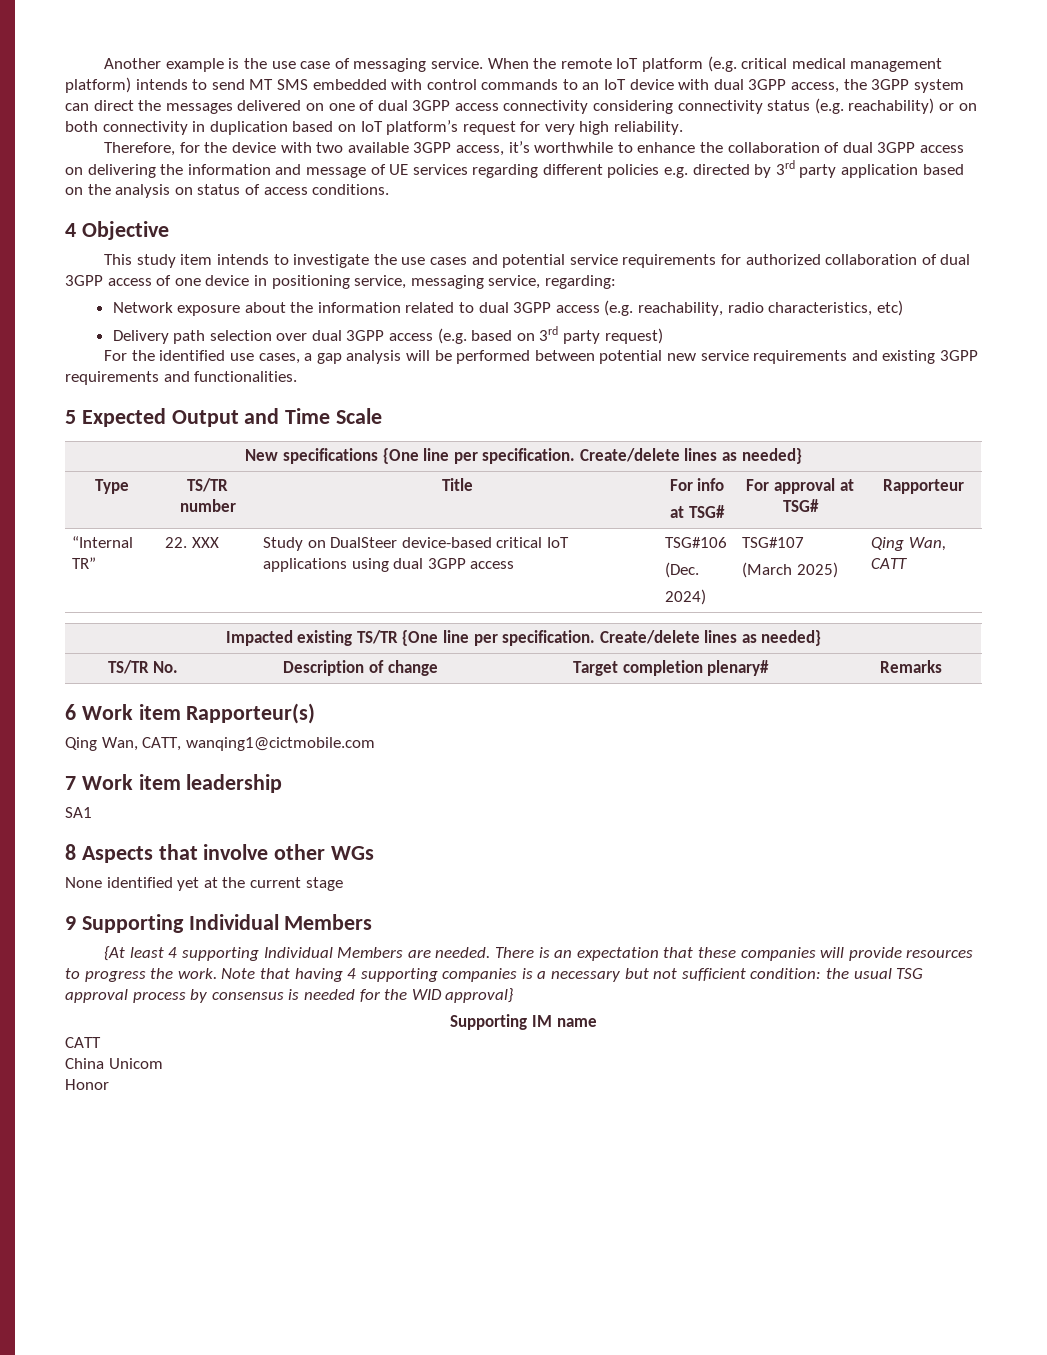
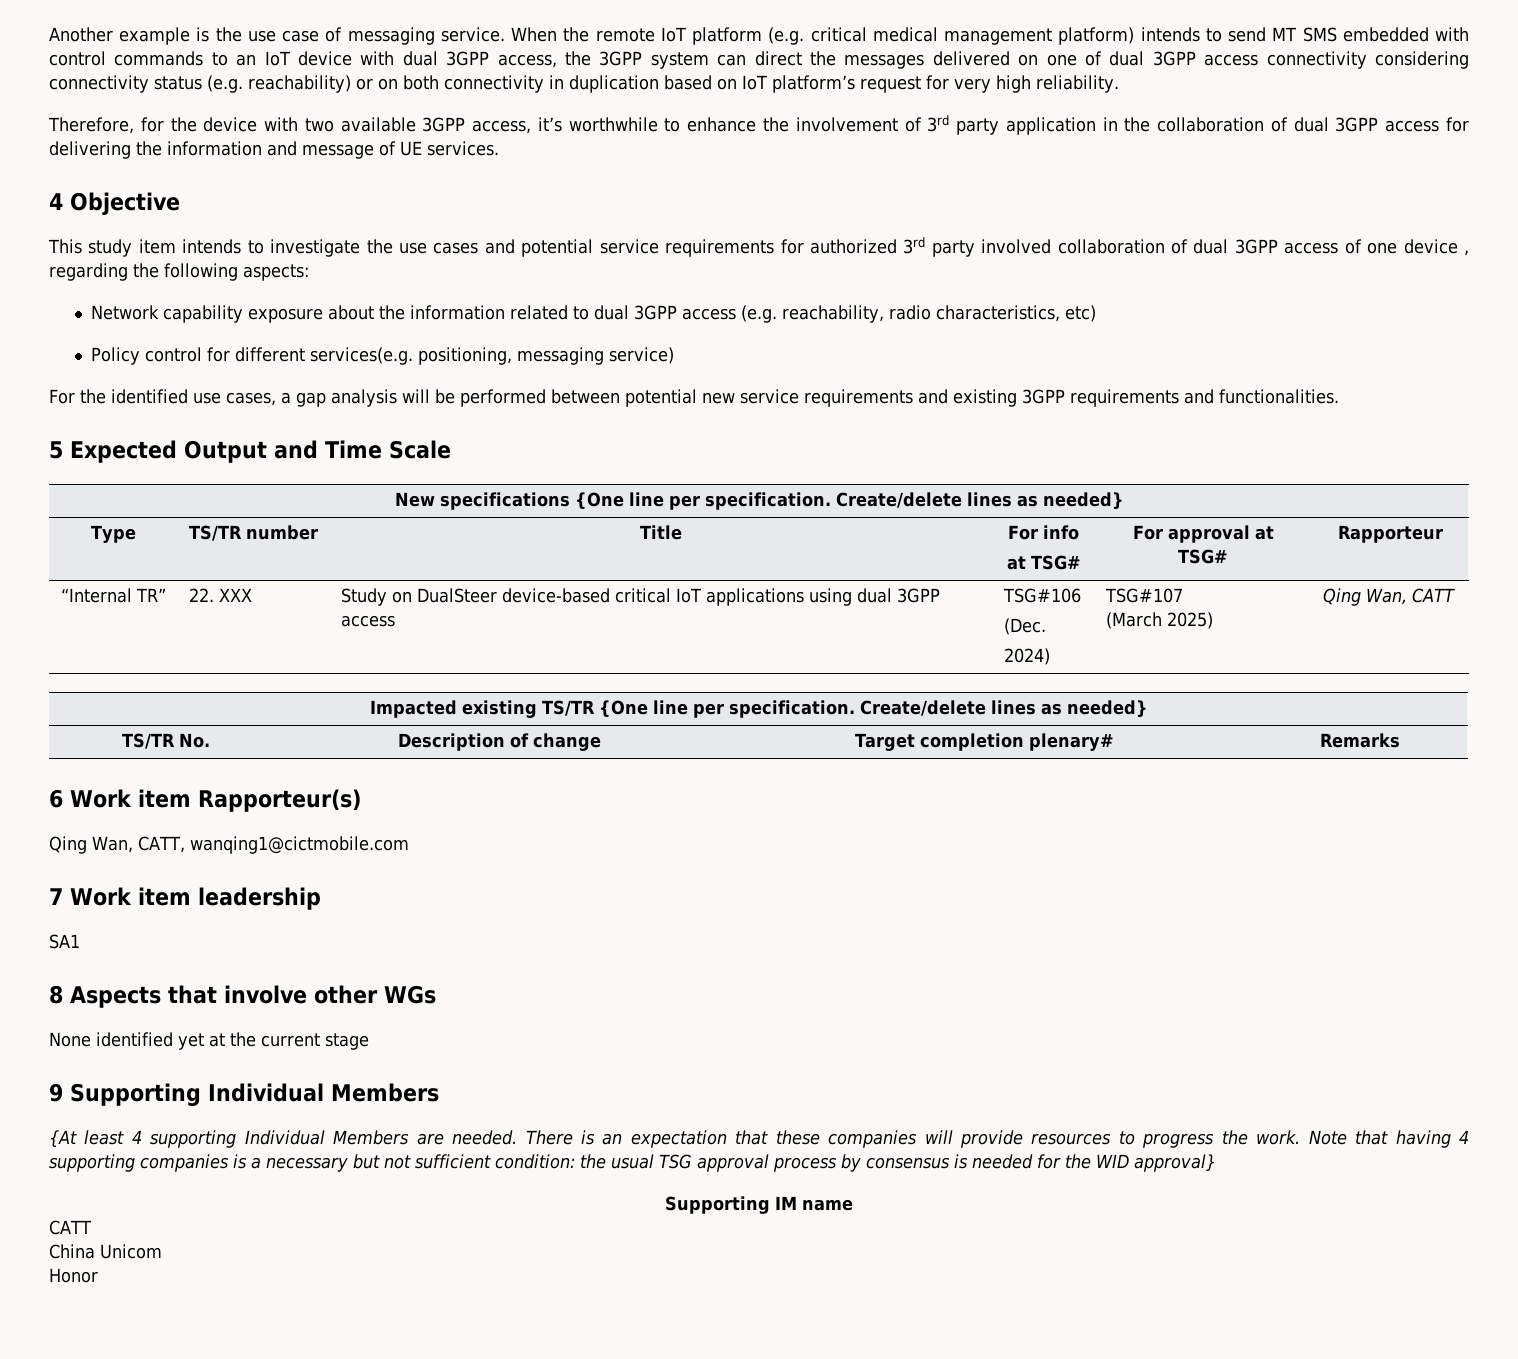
- Therefore, for the device with two available 3GPP access, it’s worthwhile to enhance the collaboration of dual 3GPP access on delivering the information and message of UE services regarding different policies e.g. directed by 3rd party application based on the analysis on status of access conditions.
+ Therefore, for the device with two available 3GPP access, it’s worthwhile to enhance the involvement of 3rd party application in the collaboration of dual 3GPP access for delivering the information and message of UE services.
- This study item intends to investigate the use cases and potential service requirements for authorized collaboration of dual 3GPP access of one device in positioning service, messaging service, regarding:
+ This study item intends to investigate the use cases and potential service requirements for authorized 3rd party involved collaboration of dual 3GPP access of one device , regarding the following aspects:
- Network exposure about the information related to dual 3GPP access (e.g. reachability, radio characteristics, etc)
+ Network capability exposure about the information related to dual 3GPP access (e.g. reachability, radio characteristics, etc)
- Delivery path selection over dual 3GPP access (e.g. based on 3rd party request)
+ Policy control for different services(e.g. positioning, messaging service)

